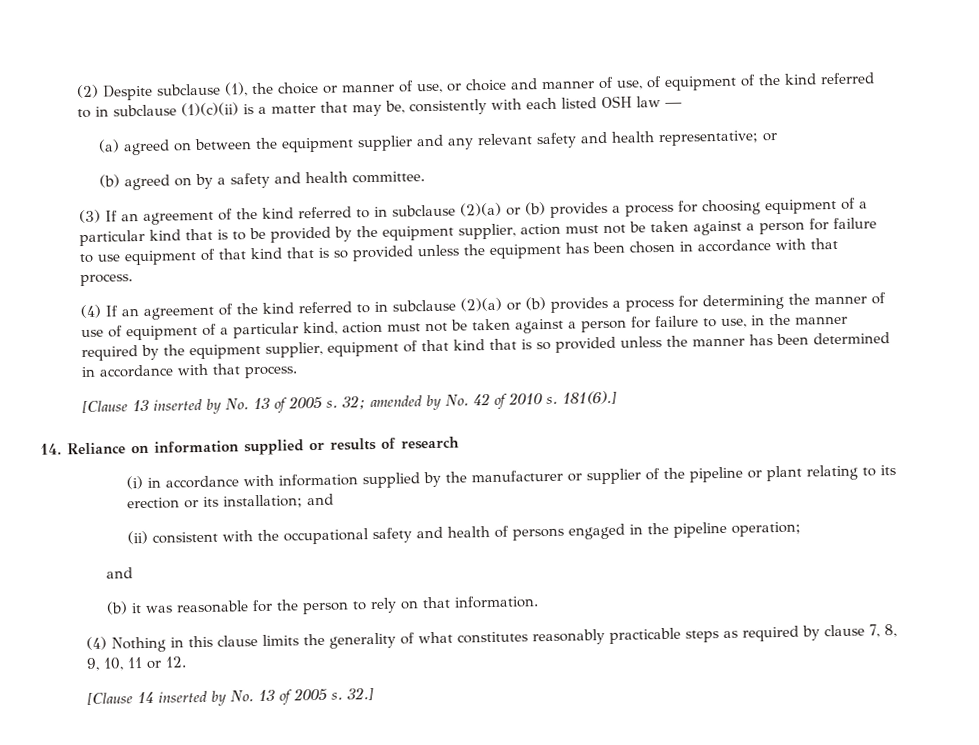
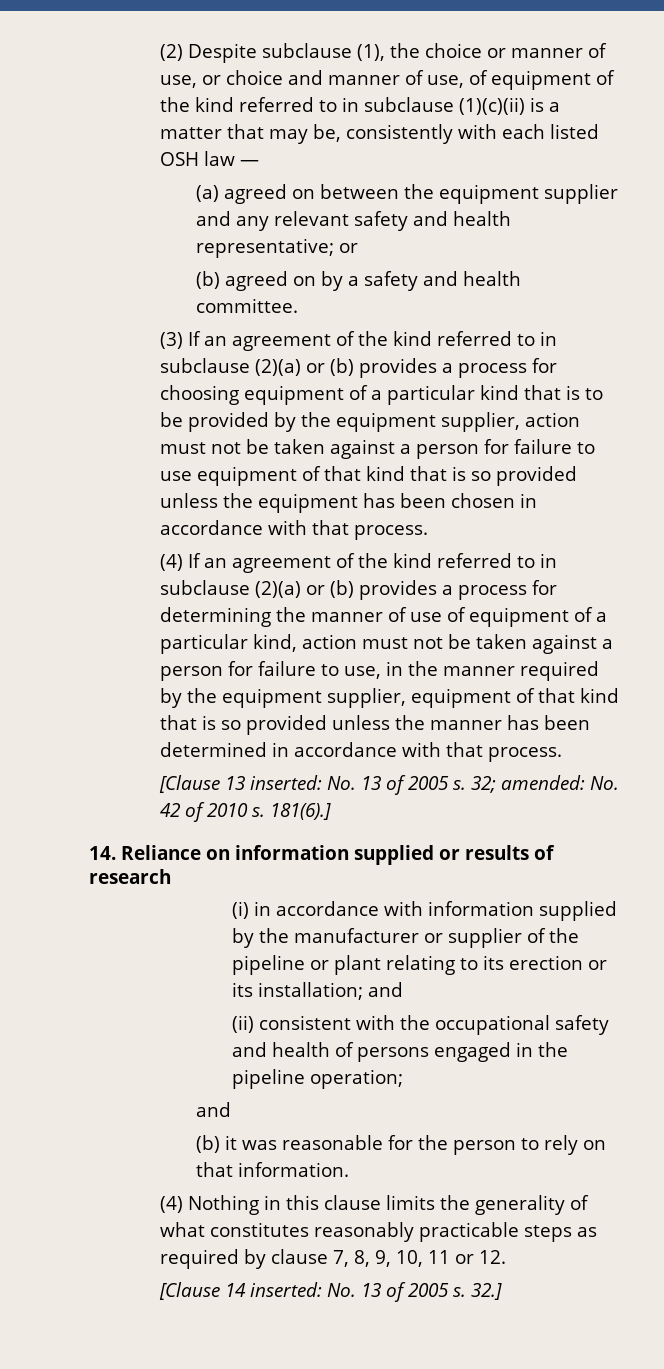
- [Clause 13 inserted by No. 13 of 2005 s.
+ [Clause 13 inserted: No. 13 of 2005 s.
- 32; amended by No. 42 of 2010 s.
+ 32; amended: No. 42 of 2010 s.
- [Clause 14 inserted by No. 13 of 2005 s.
+ [Clause 14 inserted: No. 13 of 2005 s.

